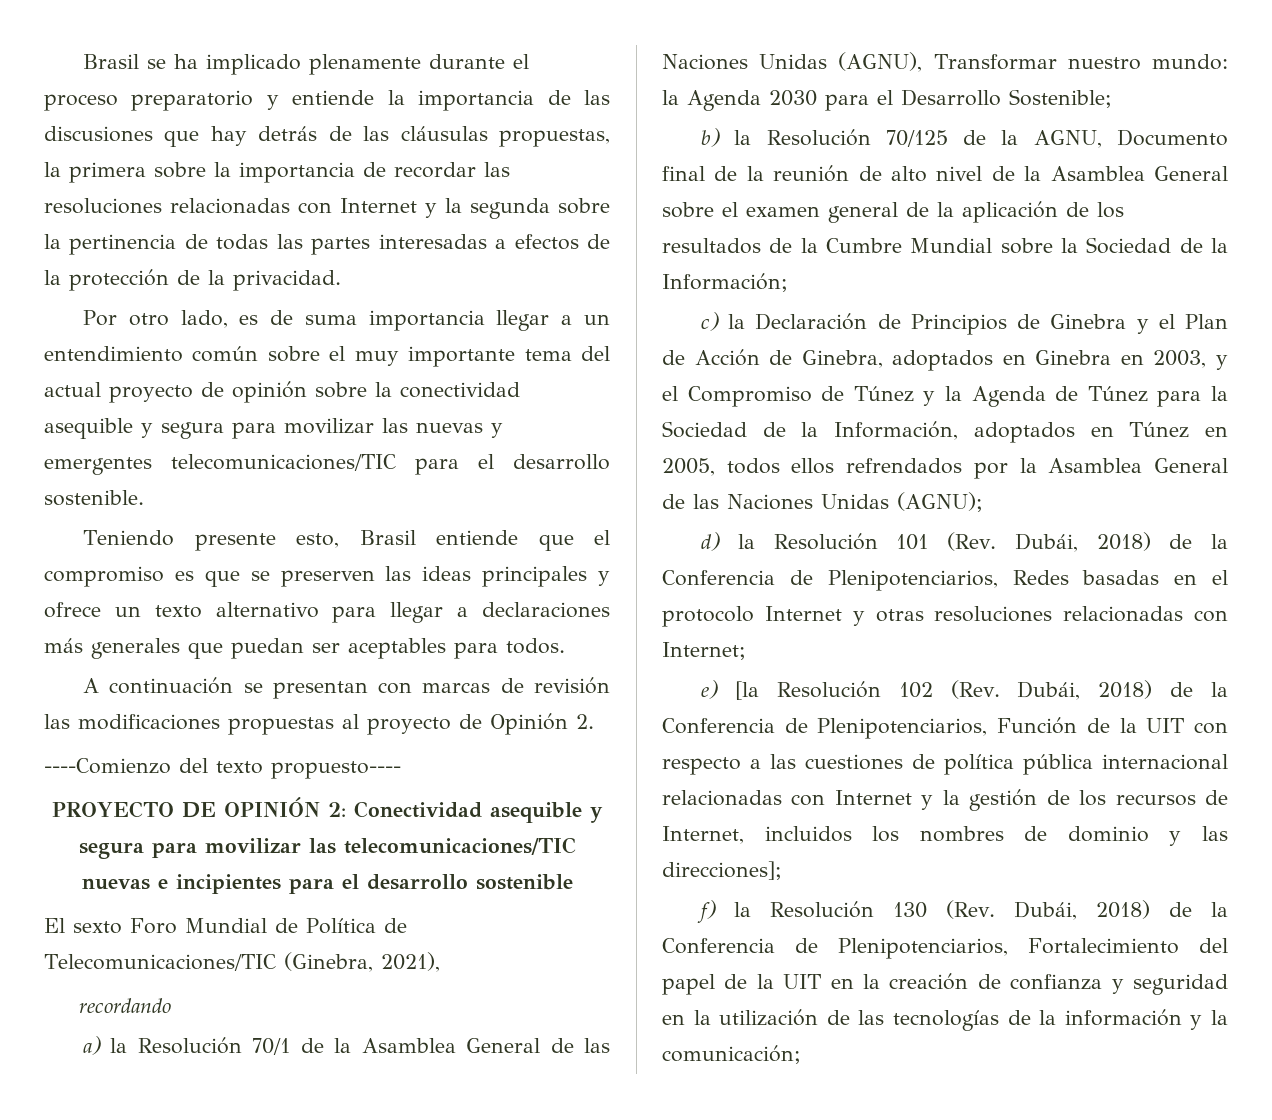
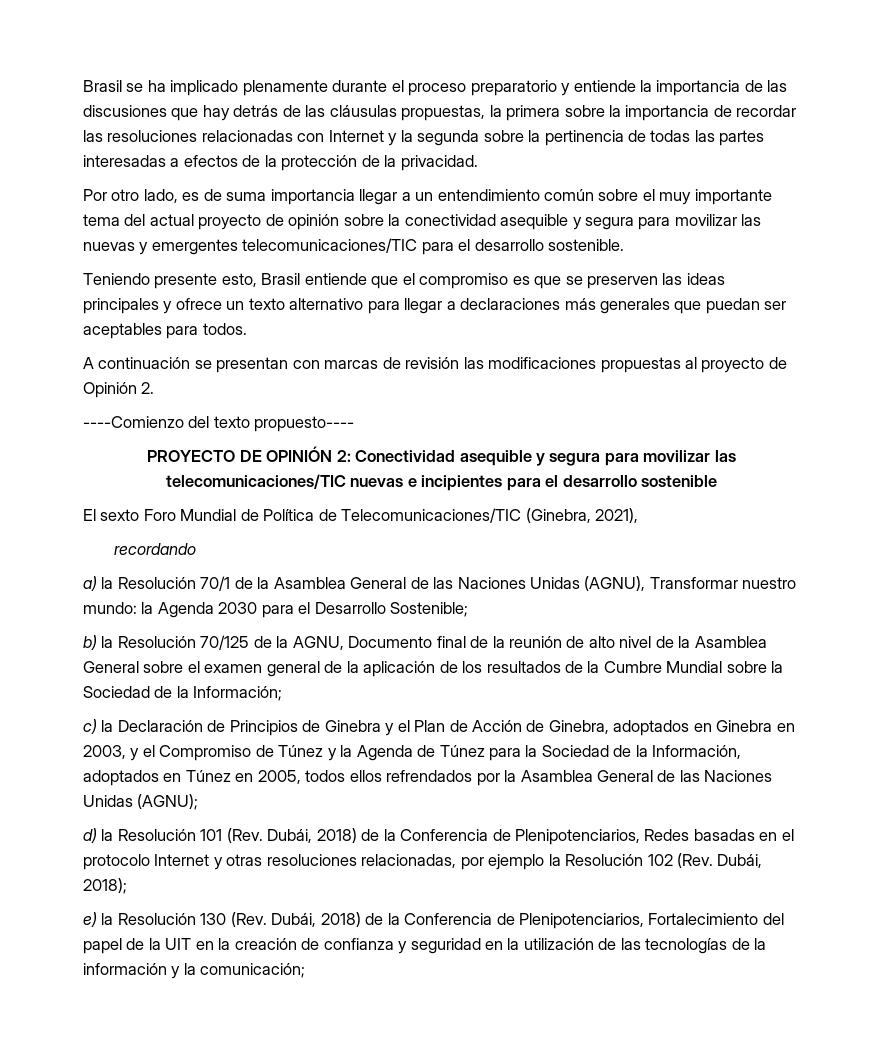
- d) la Resolución 101 (Rev. Dubái, 2018) de la Conferencia de Plenipotenciarios, Redes basadas en el protocolo Internet y otras resoluciones relacionadas con Internet;
- e) [la Resolución 102 (Rev. Dubái, 2018) de la Conferencia de Plenipotenciarios, Función de la UIT con respecto a las cuestiones de política pública internacional relacionadas con Internet y la gestión de los recursos de Internet, incluidos los nombres de dominio y las direcciones];
- f) la Resolución 130 (Rev. Dubái, 2018) de la Conferencia de Plenipotenciarios, Fortalecimiento del papel de la UIT en la creación de confianza y seguridad en la utilización de las tecnologías de la información y la comunicación;
+ d) la Resolución 101 (Rev. Dubái, 2018) de la Conferencia de Plenipotenciarios, Redes basadas en el protocolo Internet y otras resoluciones relacionadas, por ejemplo la Resolución 102 (Rev. Dubái, 2018);
+ e) la Resolución 130 (Rev. Dubái, 2018) de la Conferencia de Plenipotenciarios, Fortalecimiento del papel de la UIT en la creación de confianza y seguridad en la utilización de las tecnologías de la información y la comunicación;

